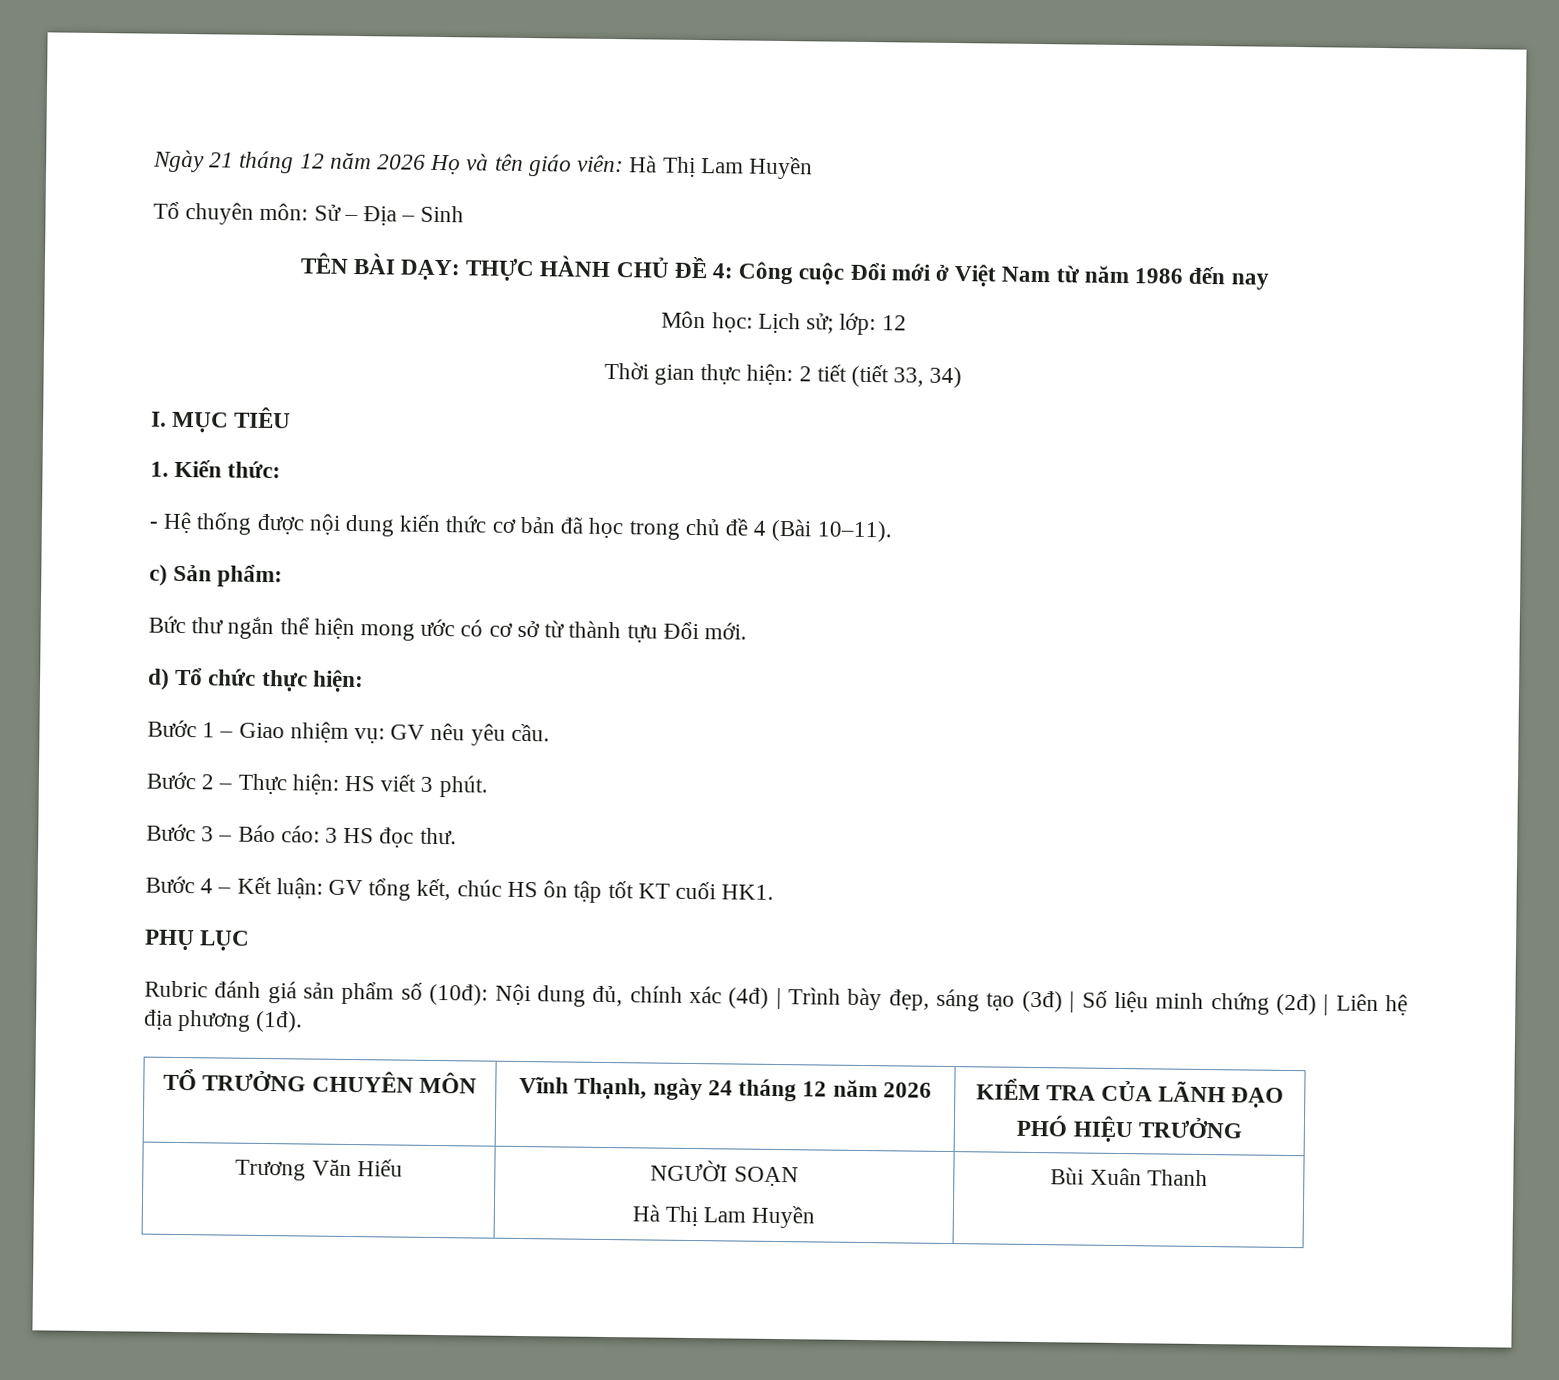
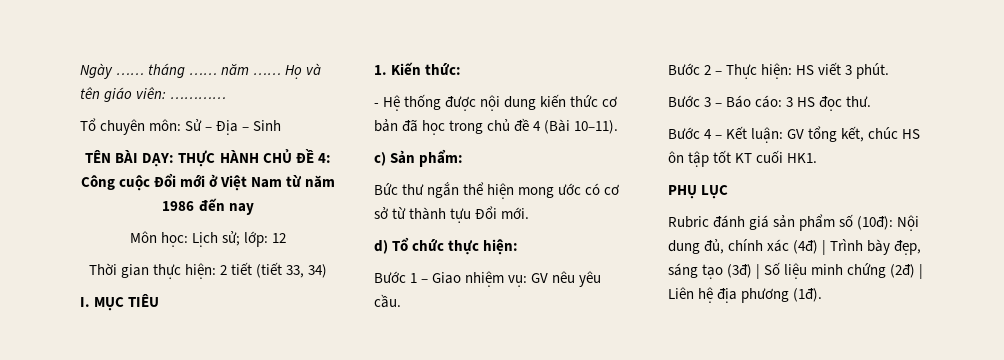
- Ngày 21 tháng 12 năm 2026 Họ và tên giáo viên: Hà Thị Lam Huyền
+ Ngày …… tháng …… năm …… Họ và tên giáo viên: …………
- TỔ TRƯỞNG CHUYÊN MÔN | Vĩnh Thạnh, ngày 24 tháng 12 năm 2026 | KIỂM TRA CỦA LÃNH ĐẠO
- PHÓ HIỆU TRƯỞNG
- Trương Văn Hiếu | NGƯỜI SOẠN
- Hà Thị Lam Huyền | Bùi Xuân Thanh

